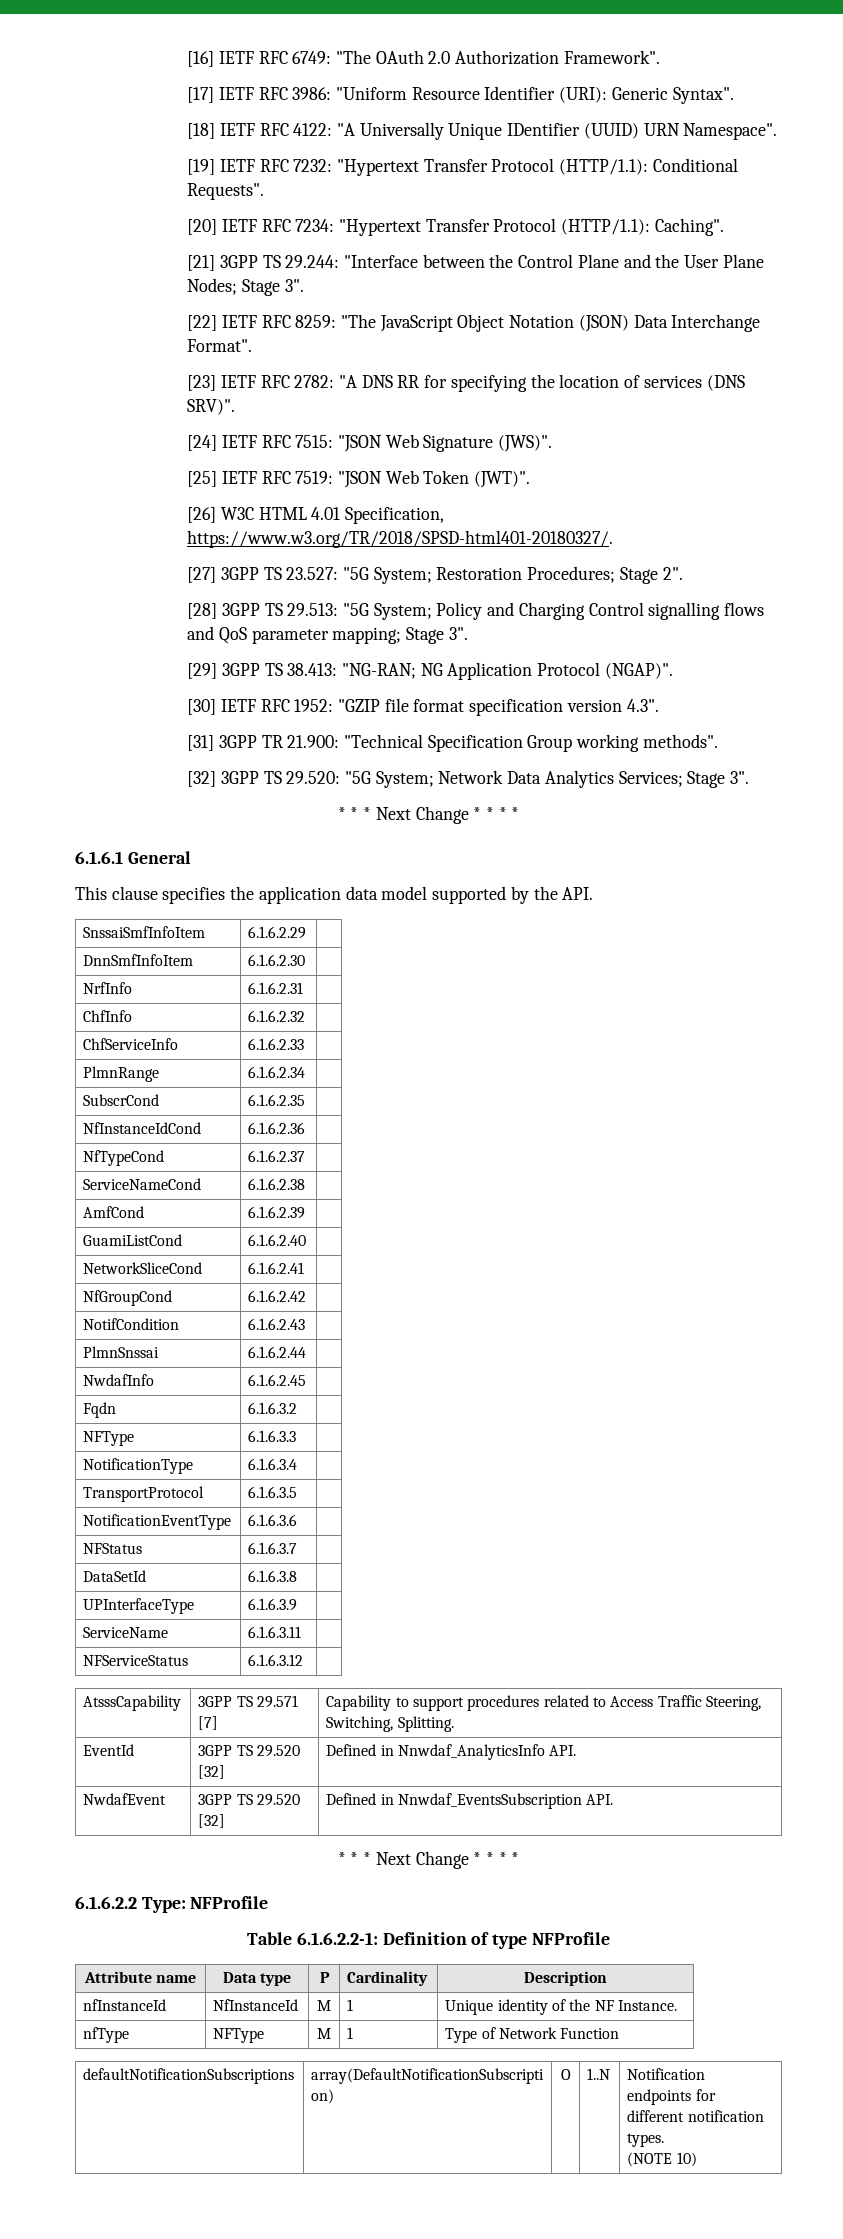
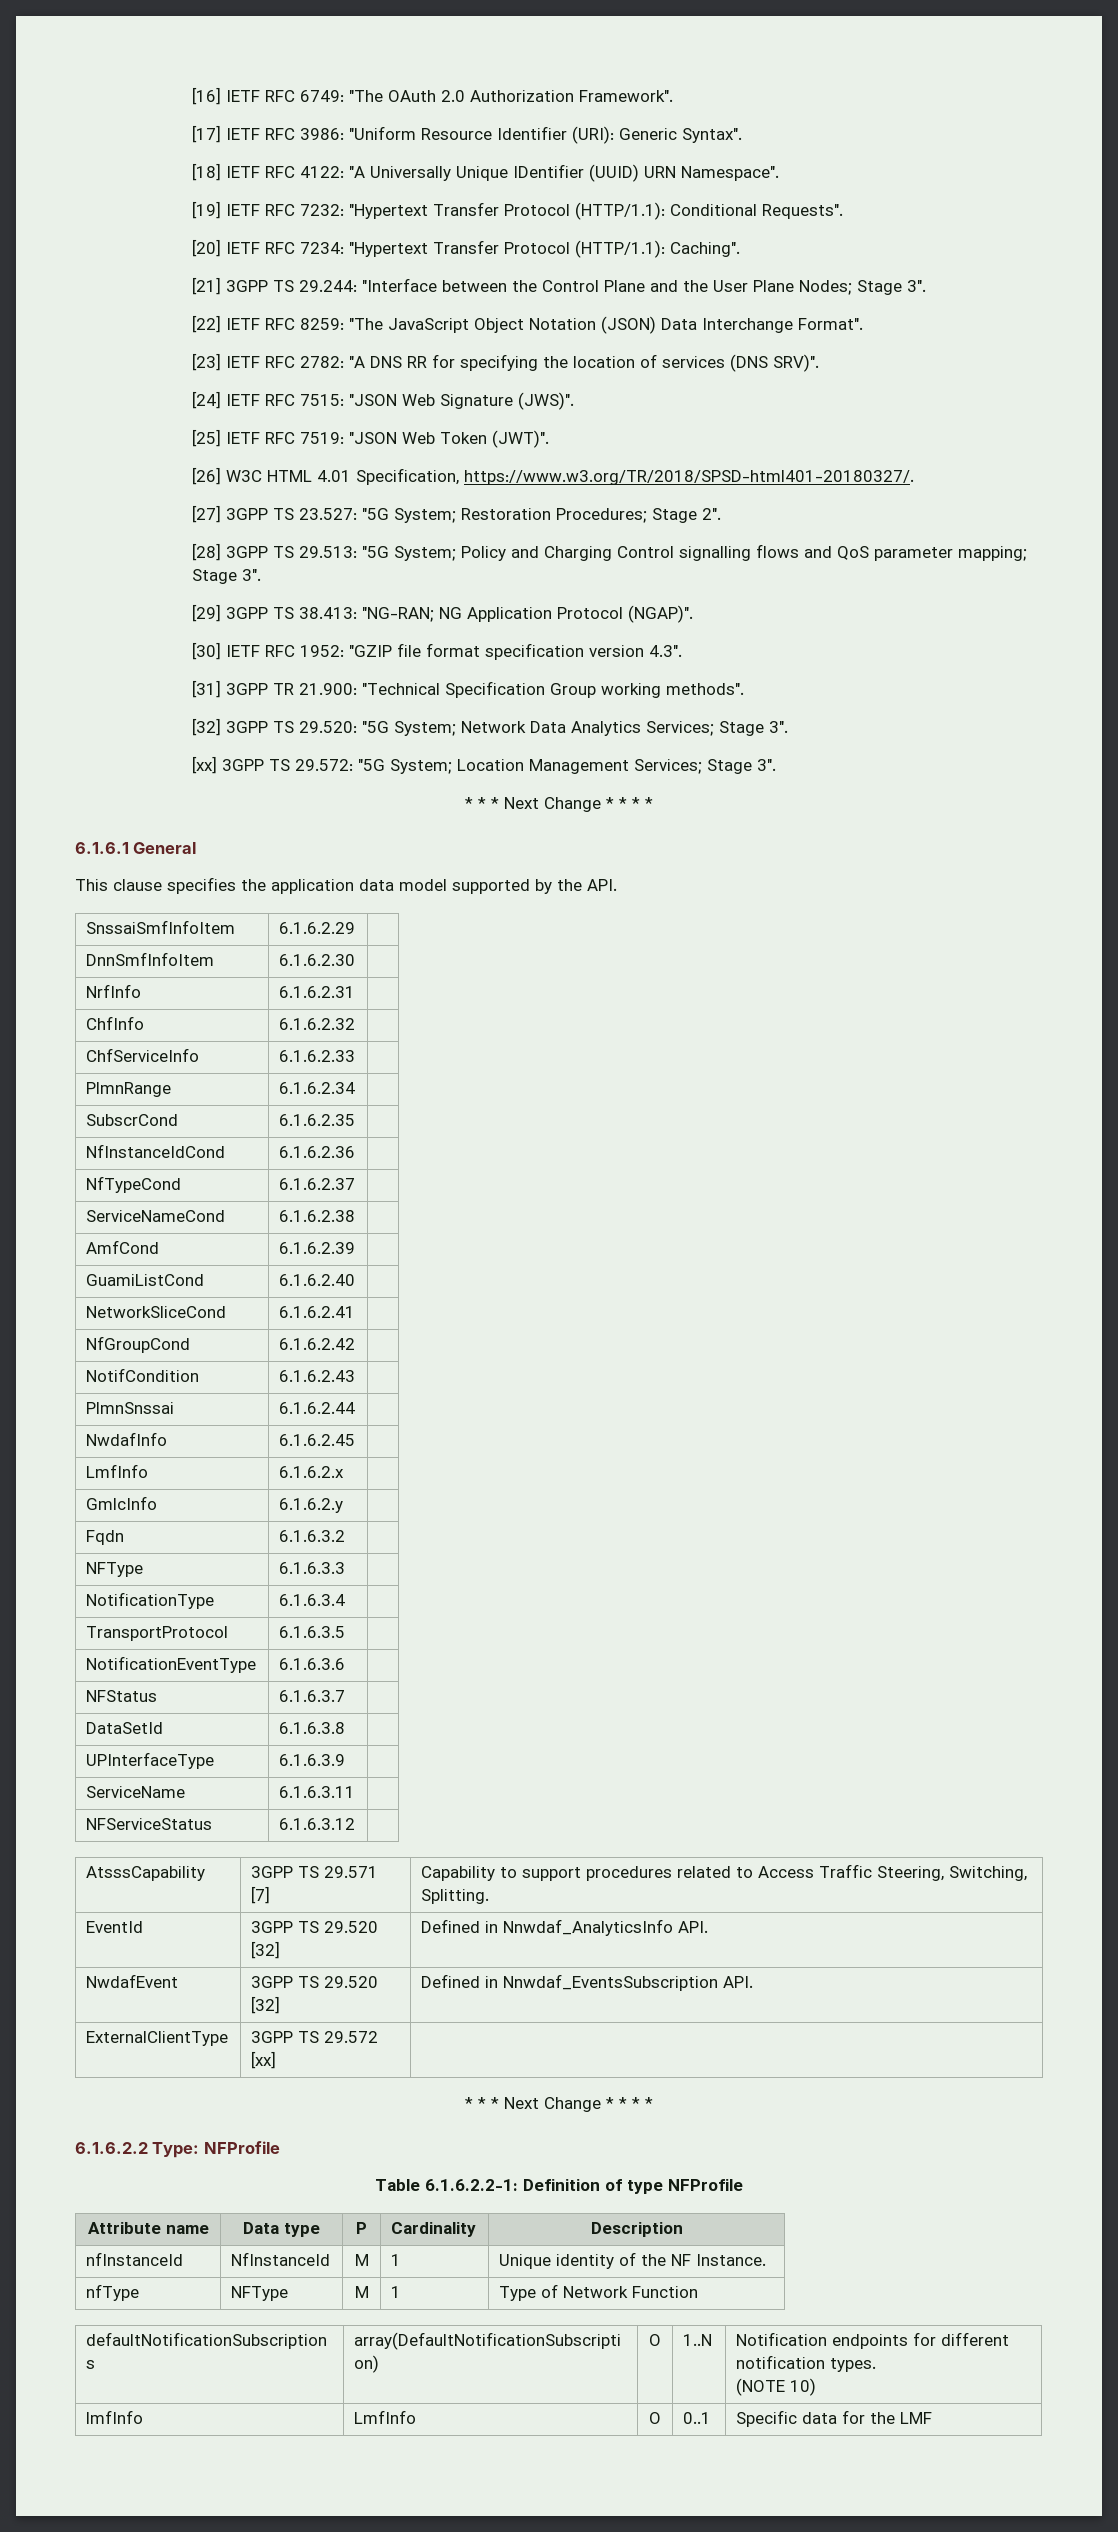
+ [xx] 3GPP TS 29.572: "5G System; Location Management Services; Stage 3".
+ LmfInfo | 6.1.6.2.x |
+ GmlcInfo | 6.1.6.2.y |
+ ExternalClientType | 3GPP TS 29.572 [xx] |
+ lmfInfo | LmfInfo | O | 0..1 | Specific data for the LMF

